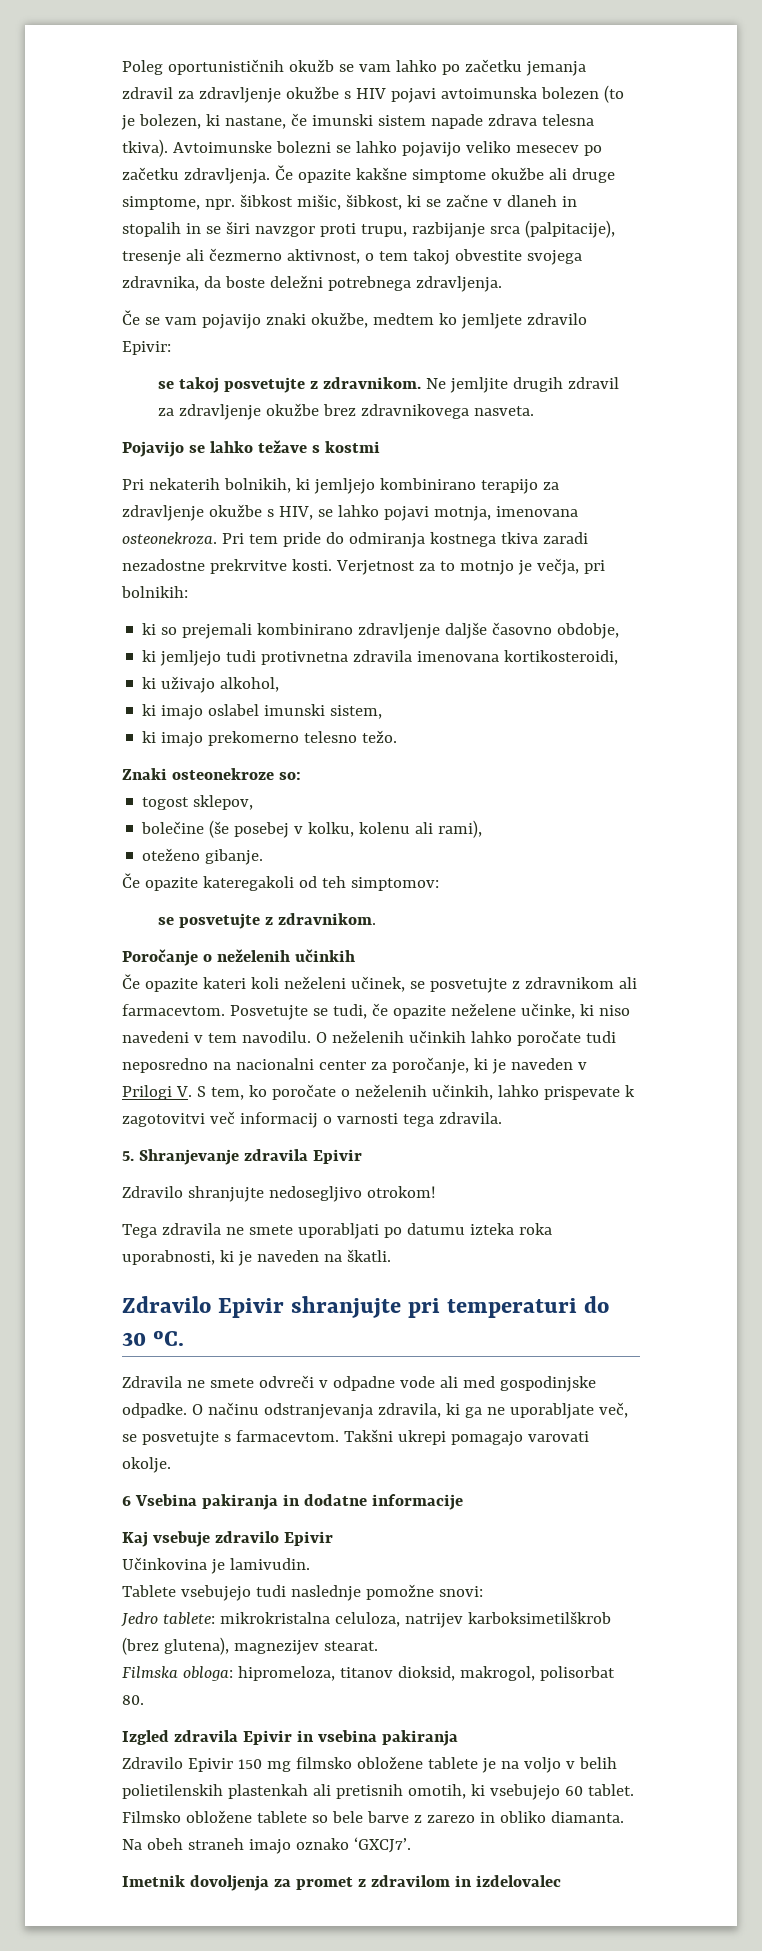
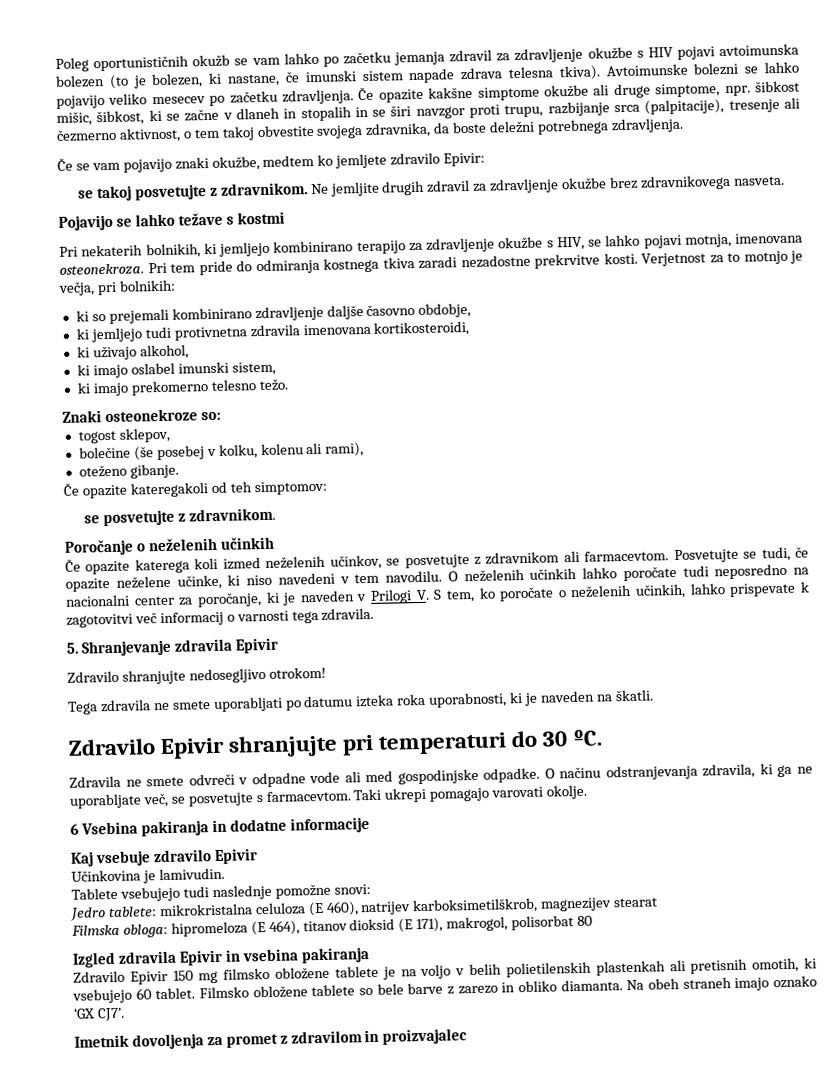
- Če opazite kateri koli neželeni učinek, se posvetujte z zdravnikom ali farmacevtom.
+ Če opazite katerega koli izmed neželenih učinkov, se posvetujte z zdravnikom ali farmacevtom.
- Takšni ukrepi pomagajo varovati okolje.
+ Taki ukrepi pomagajo varovati okolje.
- Jedro tablete: mikrokristalna celuloza, natrijev karboksimetilškrob (brez glutena), magnezijev stearat.
- Filmska obloga: hipromeloza, titanov dioksid, makrogol, polisorbat 80.
+ Jedro tablete: mikrokristalna celuloza (E 460), natrijev karboksimetilškrob, magnezijev stearat
+ Filmska obloga: hipromeloza (E 464), titanov dioksid (E 171), makrogol, polisorbat 80
- Na obeh straneh imajo oznako ‘GXCJ7’.
+ Na obeh straneh imajo oznako ‘GX CJ7’.
- Imetnik dovoljenja za promet z zdravilom in izdelovalec
+ Imetnik dovoljenja za promet z zdravilom in proizvajalec

